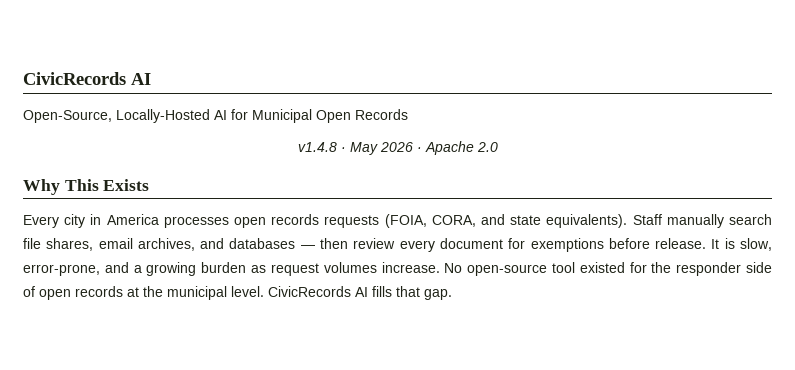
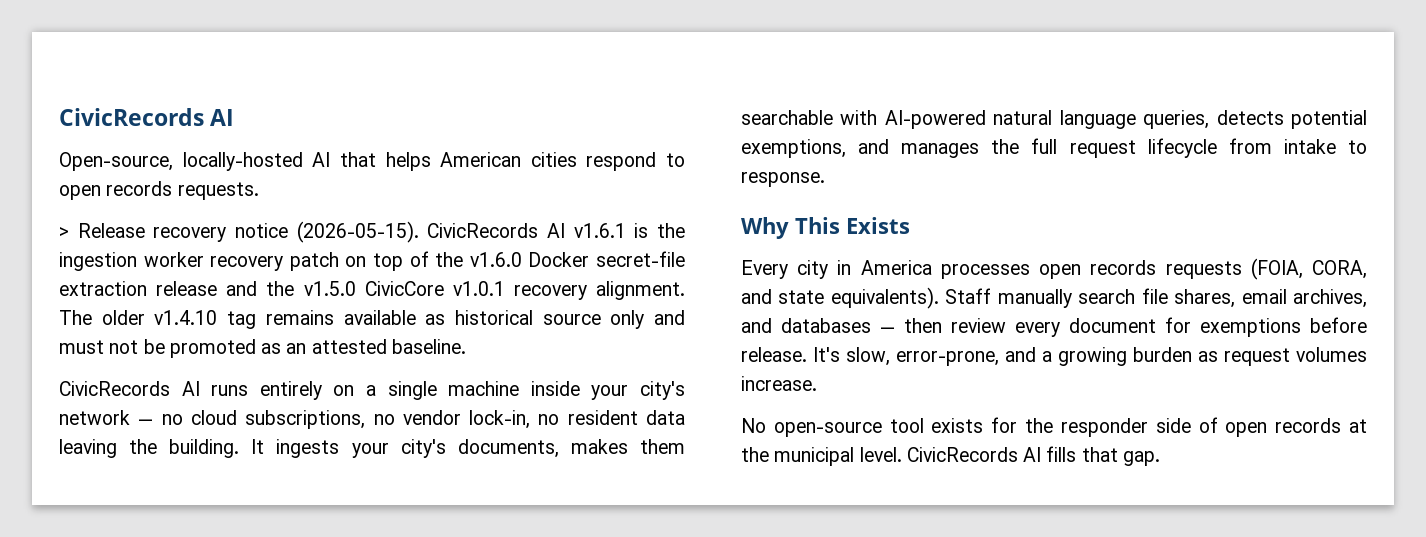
- Open-Source, Locally-Hosted AI for Municipal Open Records
- v1.4.8 · May 2026 · Apache 2.0
+ Open-source, locally-hosted AI that helps American cities respond to open records requests.
+ > Release recovery notice (2026-05-15). CivicRecords AI v1.6.1 is the ingestion worker recovery patch on top of the v1.6.0 Docker secret-file extraction release and the v1.5.0 CivicCore v1.0.1 recovery alignment. The older v1.4.10 tag remains available as historical source only and must not be promoted as an attested baseline.
+ CivicRecords AI runs entirely on a single machine inside your city's network — no cloud subscriptions, no vendor lock-in, no resident data leaving the building. It ingests your city's documents, makes them searchable with AI-powered natural language queries, detects potential exemptions, and manages the full request lifecycle from intake to response.
- It is slow, error-prone, and a growing burden as request volumes increase. No open-source tool existed for the responder side of open records at the municipal level.
+ It's slow, error-prone, and a growing burden as request volumes increase.
+ No open-source tool exists for the responder side of open records at the municipal level.

